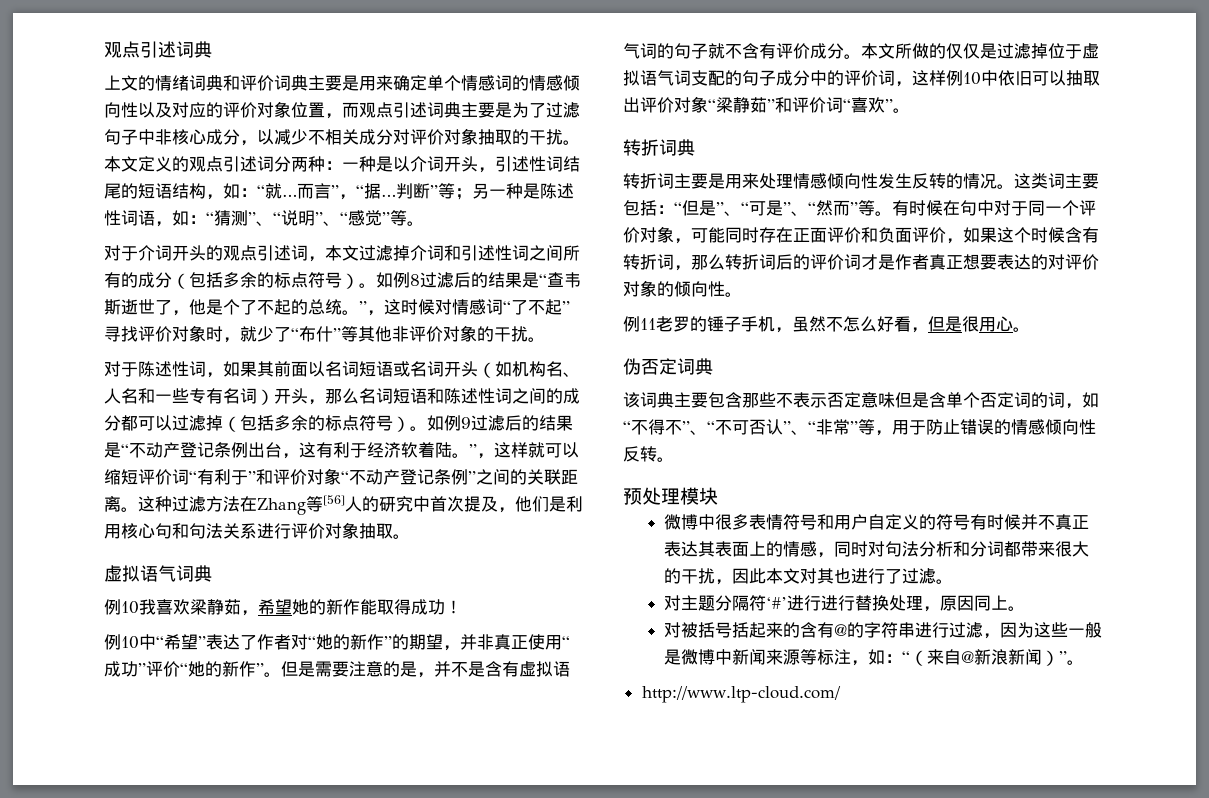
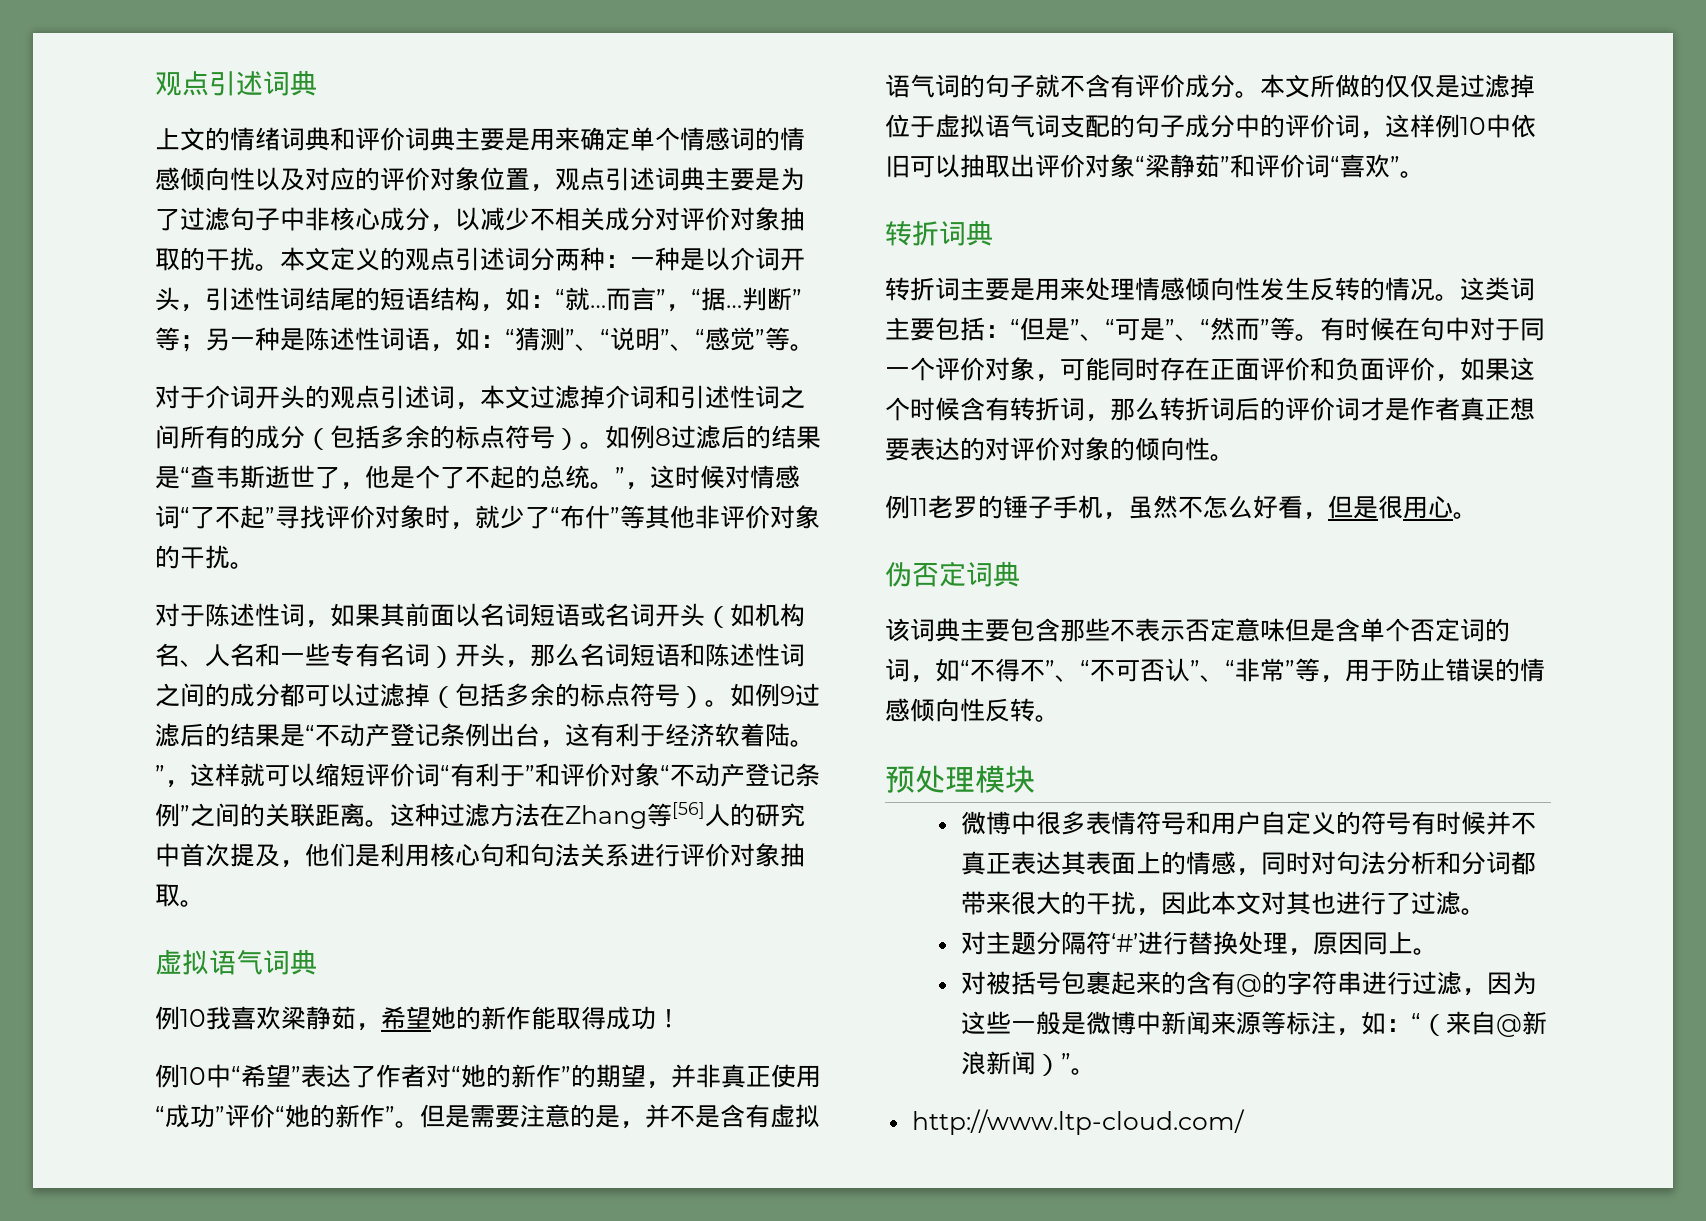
- 上文的情绪词典和评价词典主要是用来确定单个情感词的情感倾向性以及对应的评价对象位置，而观点引述词典主要是为了过滤句子中非核心成分，以减少不相关成分对评价对象抽取的干扰。
+ 上文的情绪词典和评价词典主要是用来确定单个情感词的情感倾向性以及对应的评价对象位置，观点引述词典主要是为了过滤句子中非核心成分，以减少不相关成分对评价对象抽取的干扰。
- 对主题分隔符‘#’进行进行替换处理，原因同上。
+ 对主题分隔符‘#’进行替换处理，原因同上。
- 对被括号括起来的含有@的字符串进行过滤，因为这些一般是微博中新闻来源等标注，如：“（来自@新浪新闻）”。
+ 对被括号包裹起来的含有@的字符串进行过滤，因为这些一般是微博中新闻来源等标注，如：“（来自@新浪新闻）”。

